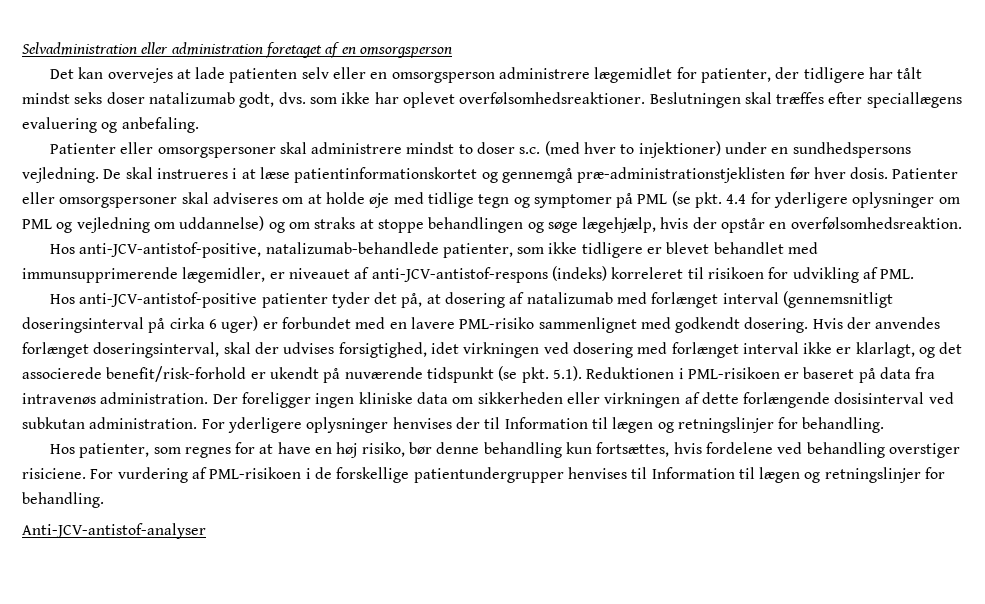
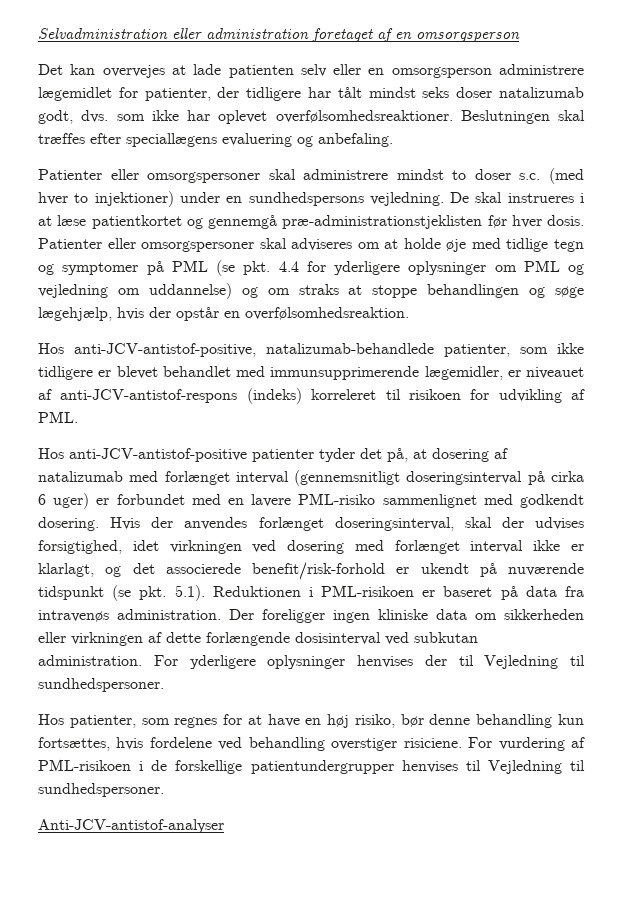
- De skal instrueres i at læse patientinformationskortet og gennemgå præ-administrationstjeklisten før hver dosis.
+ De skal instrueres i at læse patientkortet og gennemgå præ-administrationstjeklisten før hver dosis.
- For yderligere oplysninger henvises der til Information til lægen og retningslinjer for behandling.
+ For yderligere oplysninger henvises der til Vejledning til sundhedspersoner.
- For vurdering af PML-risikoen i de forskellige patientundergrupper henvises til Information til lægen og retningslinjer for behandling.
+ For vurdering af PML-risikoen i de forskellige patientundergrupper henvises til Vejledning til sundhedspersoner.

